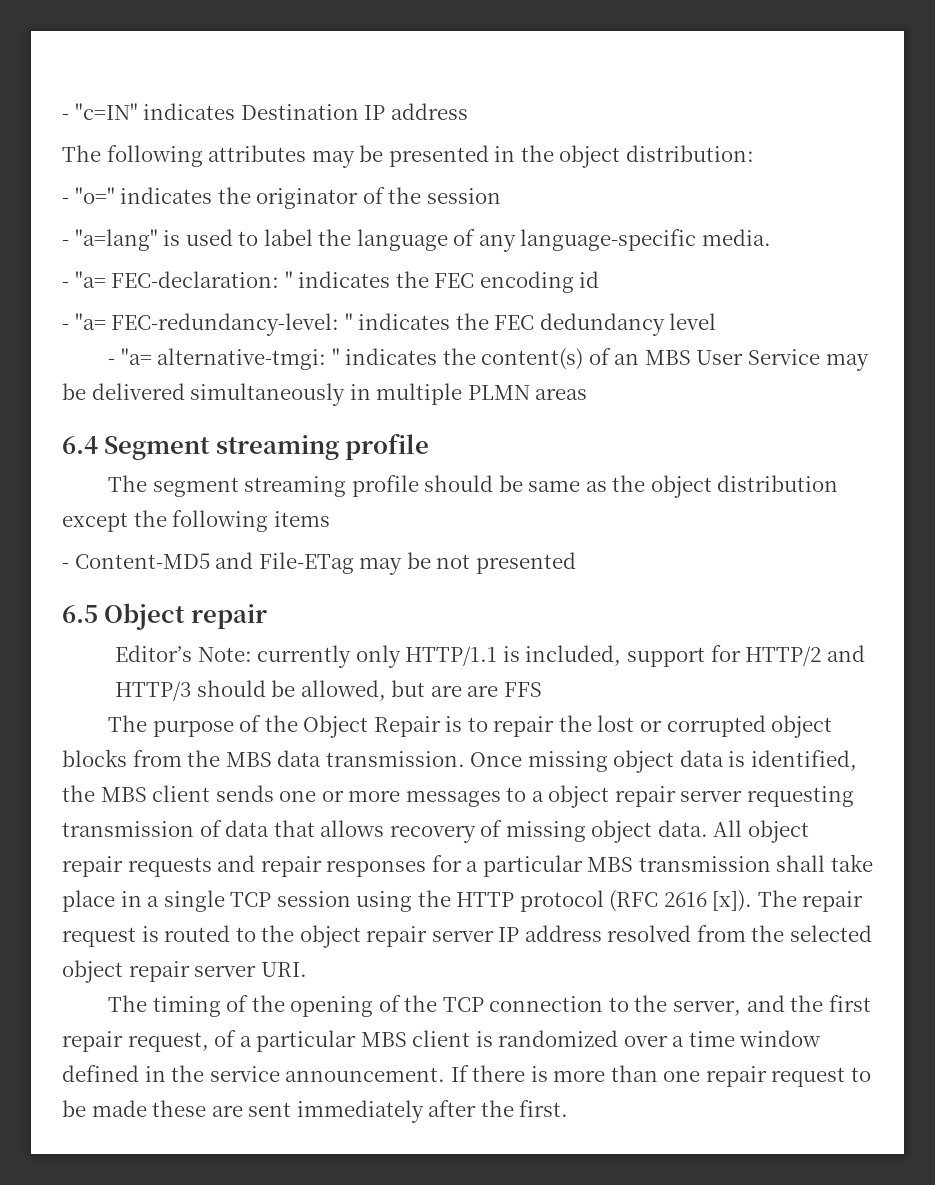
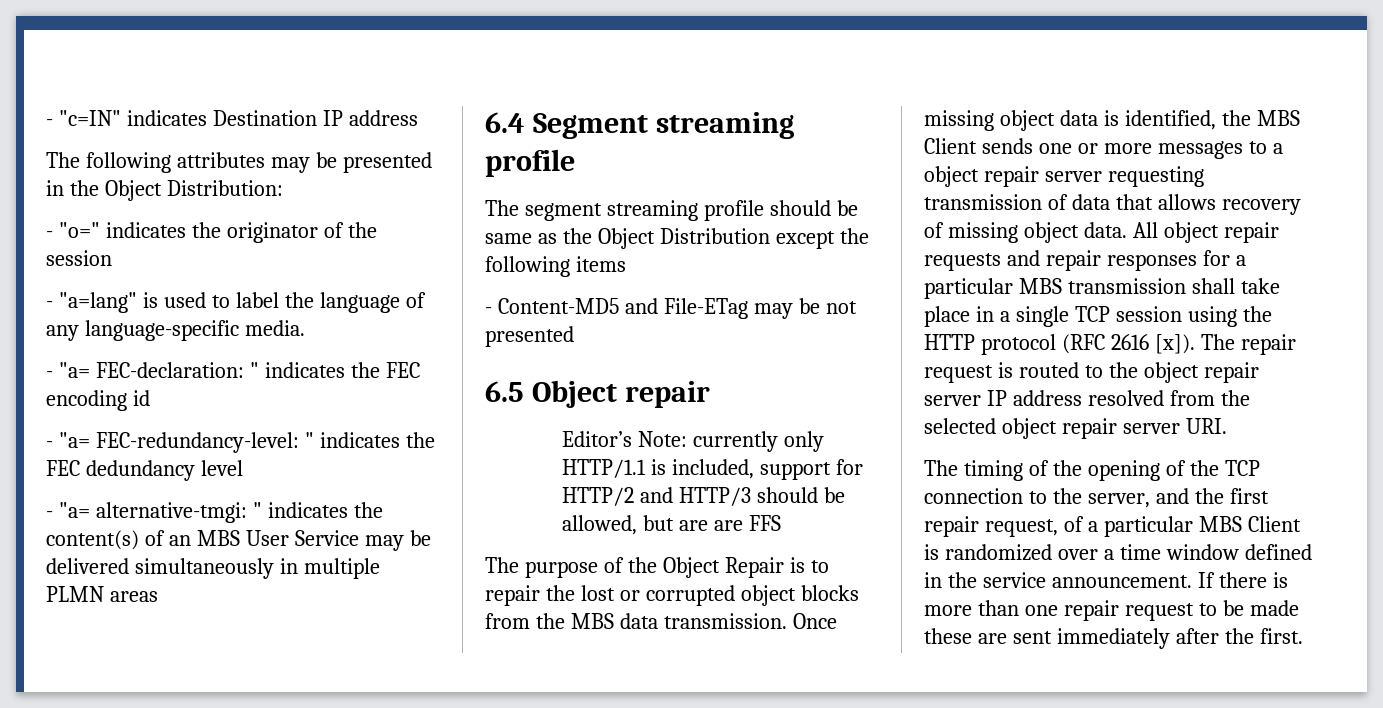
- The following attributes may be presented in the object distribution:
+ The following attributes may be presented in the Object Distribution:
- The segment streaming profile should be same as the object distribution except the following items
+ The segment streaming profile should be same as the Object Distribution except the following items
- Once missing object data is identified, the MBS client sends one or more messages to a object repair server requesting transmission of data that allows recovery of missing object data.
+ Once missing object data is identified, the MBS Client sends one or more messages to a object repair server requesting transmission of data that allows recovery of missing object data.
- The timing of the opening of the TCP connection to the server, and the first repair request, of a particular MBS client is randomized over a time window defined in the service announcement.
+ The timing of the opening of the TCP connection to the server, and the first repair request, of a particular MBS Client is randomized over a time window defined in the service announcement.

